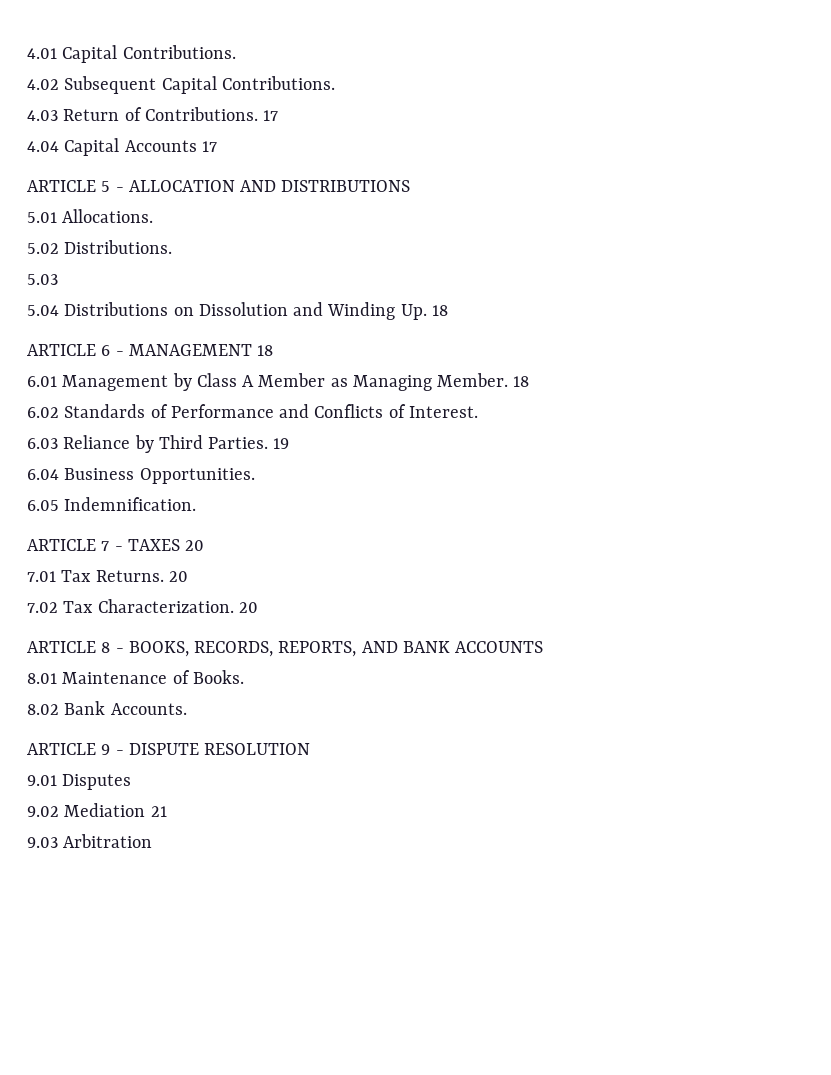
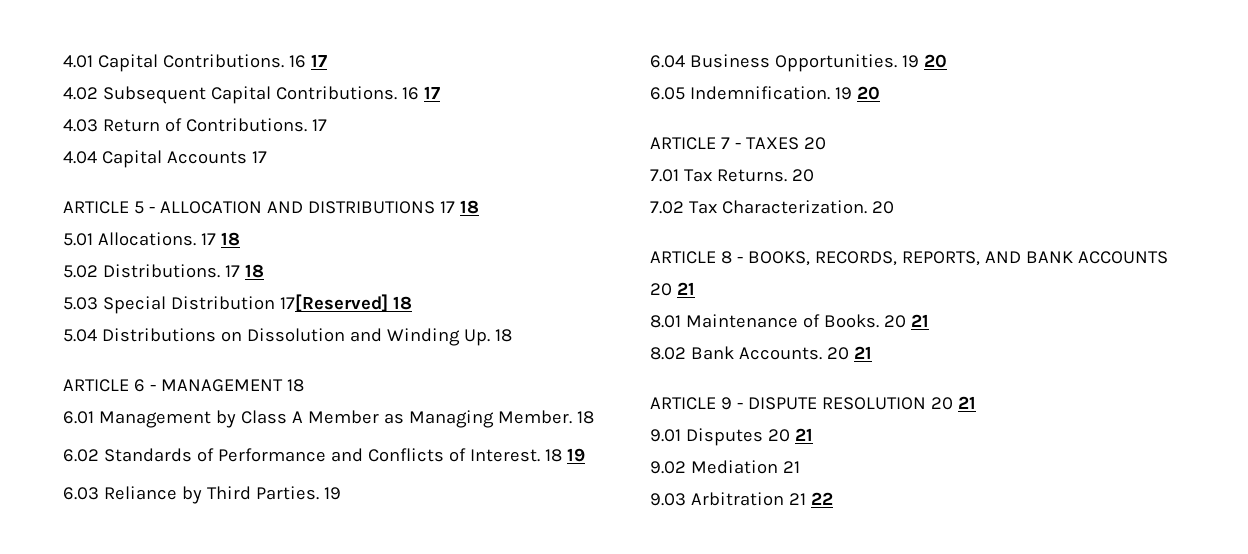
- 4.01 Capital Contributions.
+ 4.01 Capital Contributions. 16 17
- 4.02 Subsequent Capital Contributions.
+ 4.02 Subsequent Capital Contributions. 16 17
- ARTICLE 5 - ALLOCATION AND DISTRIBUTIONS
+ ARTICLE 5 - ALLOCATION AND DISTRIBUTIONS 17 18
- 5.01 Allocations.
+ 5.01 Allocations. 17 18
- 5.02 Distributions.
+ 5.02 Distributions. 17 18
- 5.03
+ 5.03 Special Distribution 17[Reserved] 18
+ 18 19
- 6.04 Business Opportunities.
+ 6.04 Business Opportunities. 19 20
- 6.05 Indemnification.
+ 6.05 Indemnification. 19 20
- ARTICLE 8 - BOOKS, RECORDS, REPORTS, AND BANK ACCOUNTS
+ ARTICLE 8 - BOOKS, RECORDS, REPORTS, AND BANK ACCOUNTS 20 21
- 8.01 Maintenance of Books.
+ 8.01 Maintenance of Books. 20 21
- 8.02 Bank Accounts.
+ 8.02 Bank Accounts. 20 21
- ARTICLE 9 - DISPUTE RESOLUTION
+ ARTICLE 9 - DISPUTE RESOLUTION 20 21
- 9.01 Disputes
+ 9.01 Disputes 20 21
- 9.03 Arbitration
+ 9.03 Arbitration 21 22

